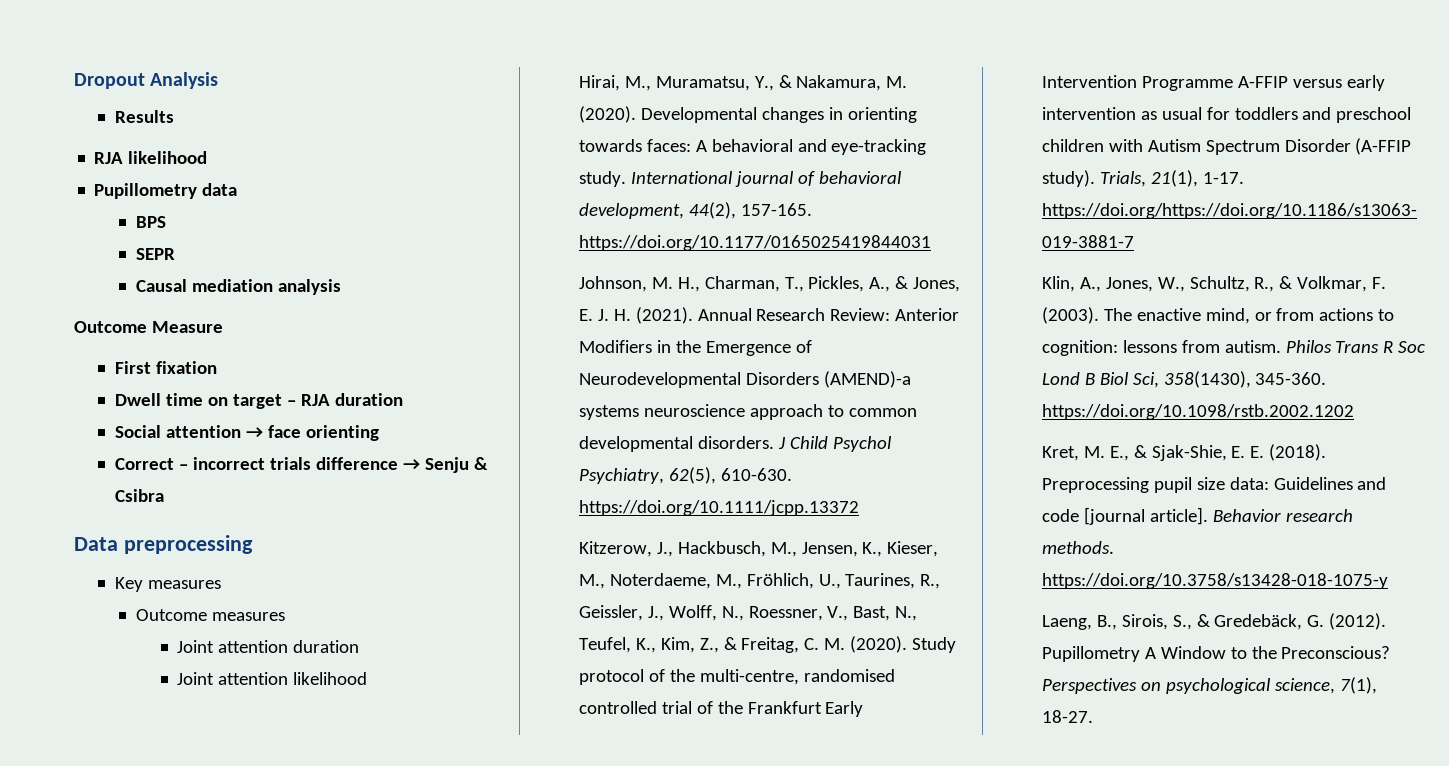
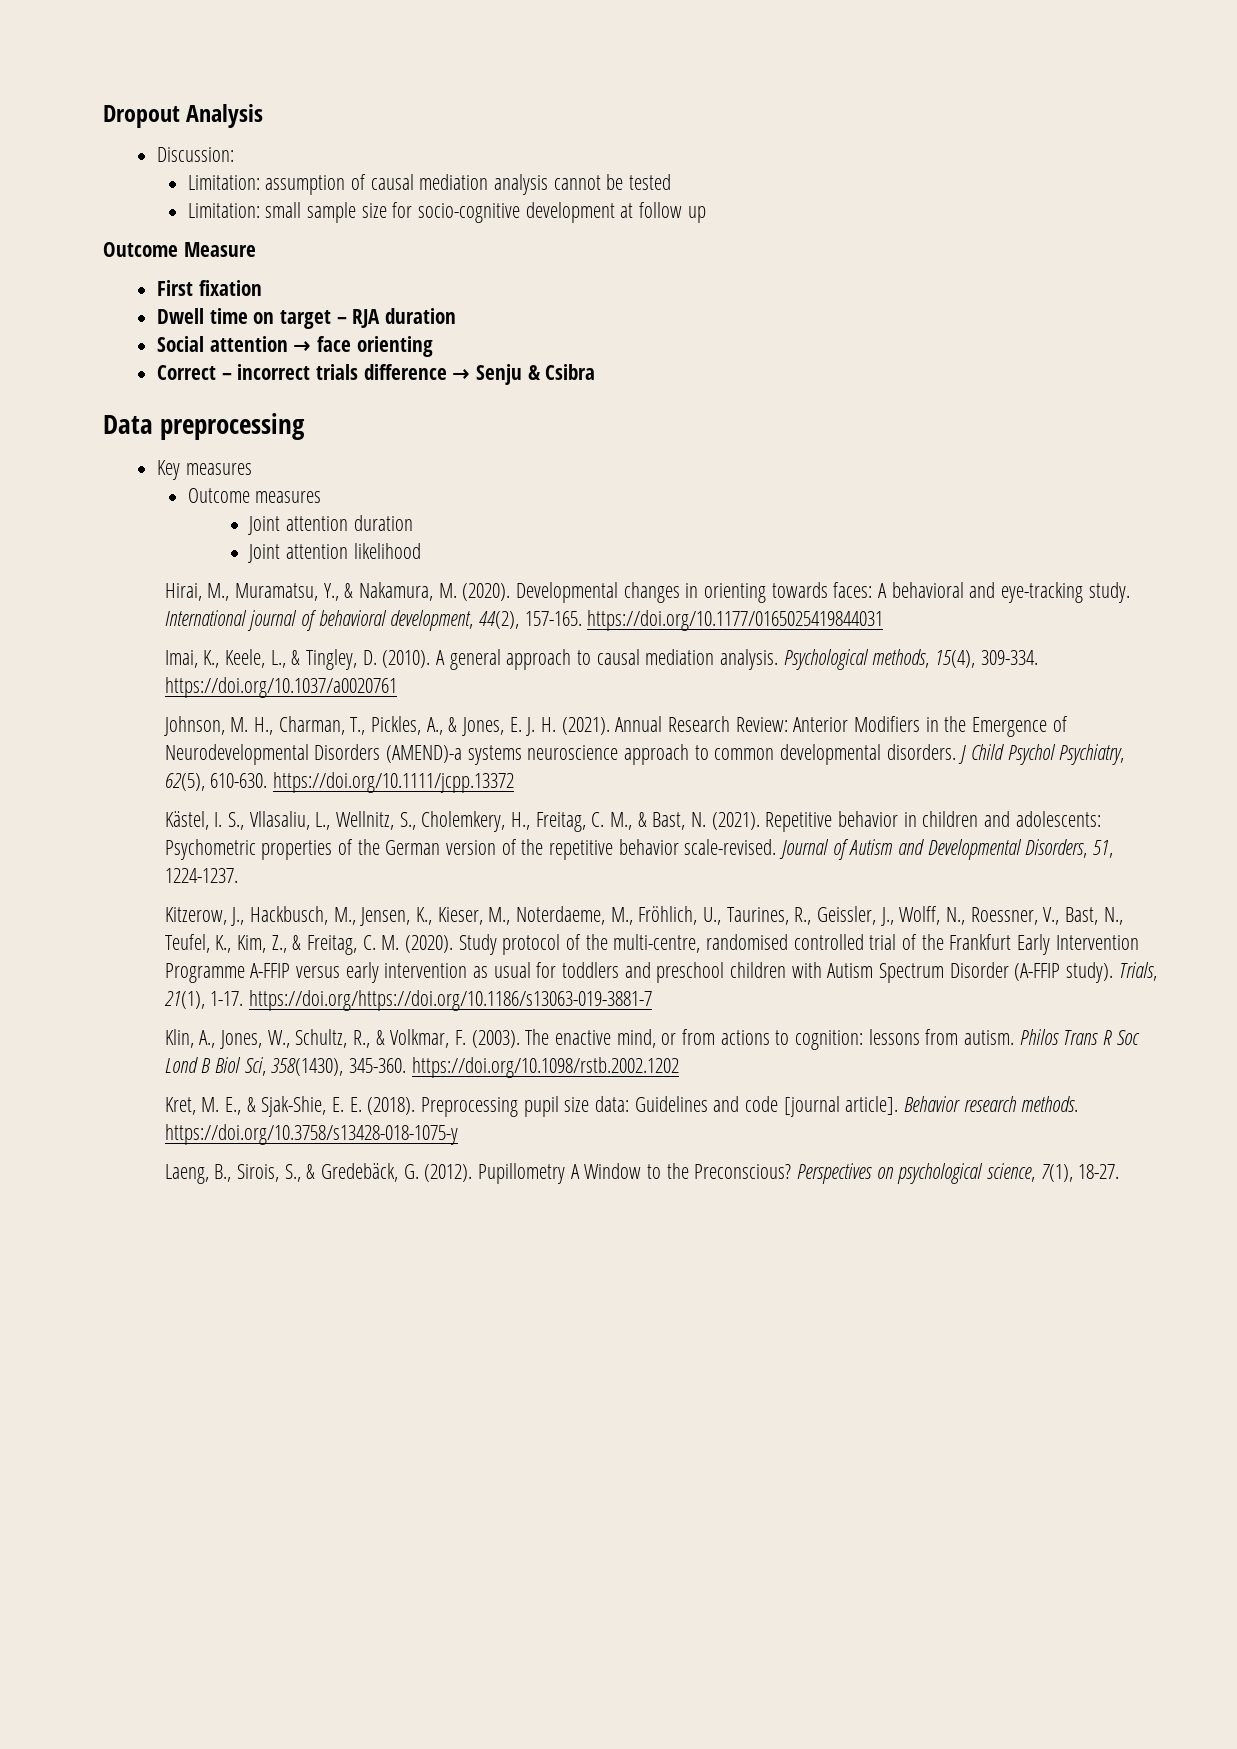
- Results
- RJA likelihood
- Pupillometry data
- BPS
- SEPR
- Causal mediation analysis
+ Discussion:
+ Limitation: assumption of causal mediation analysis cannot be tested
+ Limitation: small sample size for socio-cognitive development at follow up
+ Imai, K., Keele, L., & Tingley, D. (2010). A general approach to causal mediation analysis. Psychological methods, 15(4), 309-334. https://doi.org/10.1037/a0020761
+ Kästel, I. S., Vllasaliu, L., Wellnitz, S., Cholemkery, H., Freitag, C. M., & Bast, N. (2021). Repetitive behavior in children and adolescents: Psychometric properties of the German version of the repetitive behavior scale-revised. Journal of Autism and Developmental Disorders, 51, 1224-1237.

